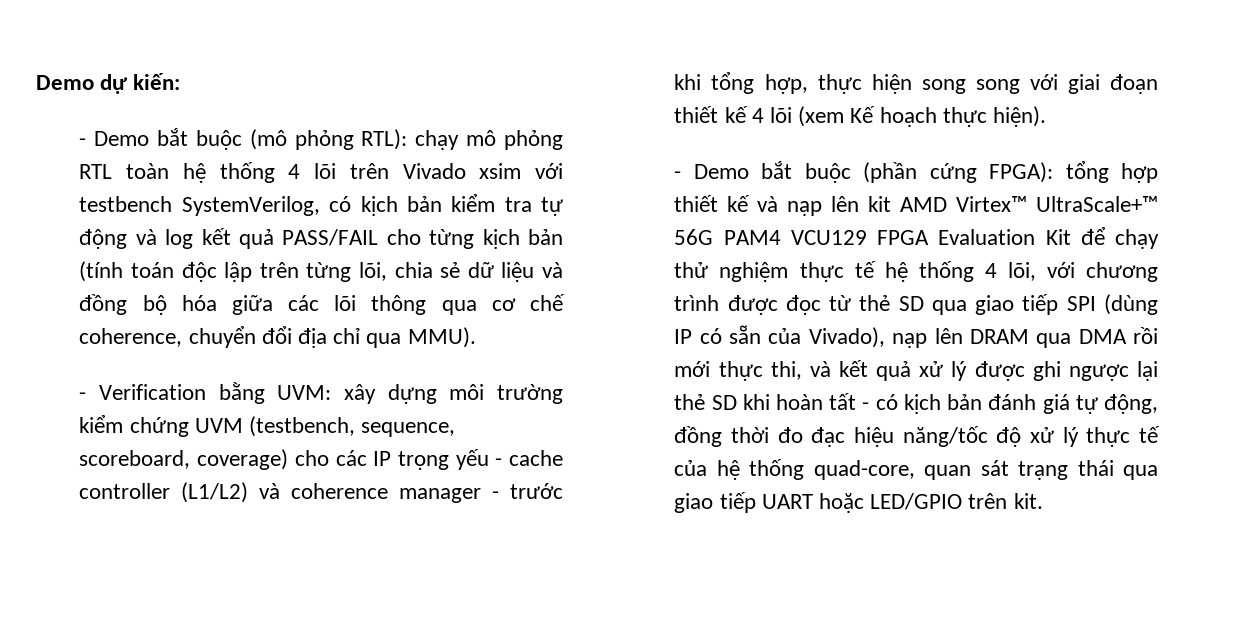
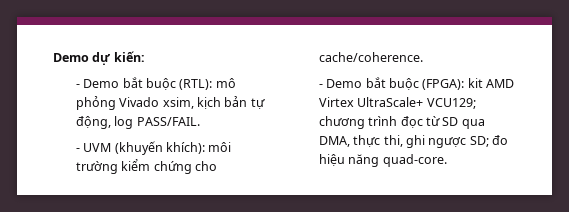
- - Demo bắt buộc (mô phỏng RTL): chạy mô phỏng RTL toàn hệ thống 4 lõi trên Vivado xsim với testbench SystemVerilog, có kịch bản kiểm tra tự động và log kết quả PASS/FAIL cho từng kịch bản (tính toán độc lập trên từng lõi, chia sẻ dữ liệu và đồng bộ hóa giữa các lõi thông qua cơ chế coherence, chuyển đổi địa chỉ qua MMU).
- - Verification bằng UVM: xây dựng môi trường kiểm chứng UVM (testbench, sequence, scoreboard, coverage) cho các IP trọng yếu - cache controller (L1/L2) và coherence manager - trước khi tổng hợp, thực hiện song song với giai đoạn thiết kế 4 lõi (xem Kế hoạch thực hiện).
- - Demo bắt buộc (phần cứng FPGA): tổng hợp thiết kế và nạp lên kit AMD Virtex™ UltraScale+™ 56G PAM4 VCU129 FPGA Evaluation Kit để chạy thử nghiệm thực tế hệ thống 4 lõi, với chương trình được đọc từ thẻ SD qua giao tiếp SPI (dùng IP có sẵn của Vivado), nạp lên DRAM qua DMA rồi mới thực thi, và kết quả xử lý được ghi ngược lại thẻ SD khi hoàn tất - có kịch bản đánh giá tự động, đồng thời đo đạc hiệu năng/tốc độ xử lý thực tế của hệ thống quad-core, quan sát trạng thái qua giao tiếp UART hoặc LED/GPIO trên kit.
+ - Demo bắt buộc (RTL): mô phỏng Vivado xsim, kịch bản tự động, log PASS/FAIL.
+ - UVM (khuyến khích): môi trường kiểm chứng cho cache/coherence.
+ - Demo bắt buộc (FPGA): kit AMD Virtex UltraScale+ VCU129; chương trình đọc từ SD qua DMA, thực thi, ghi ngược SD; đo hiệu năng quad-core.

